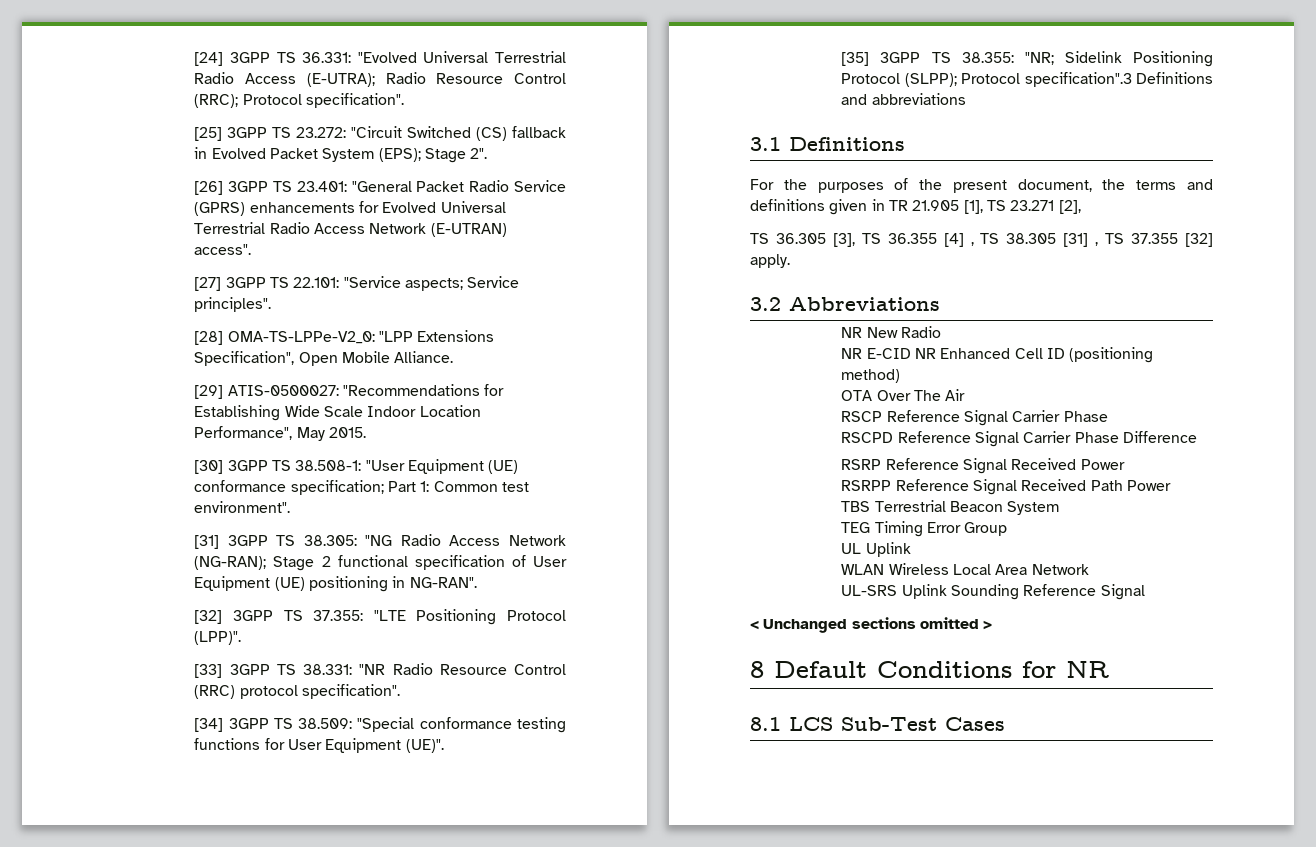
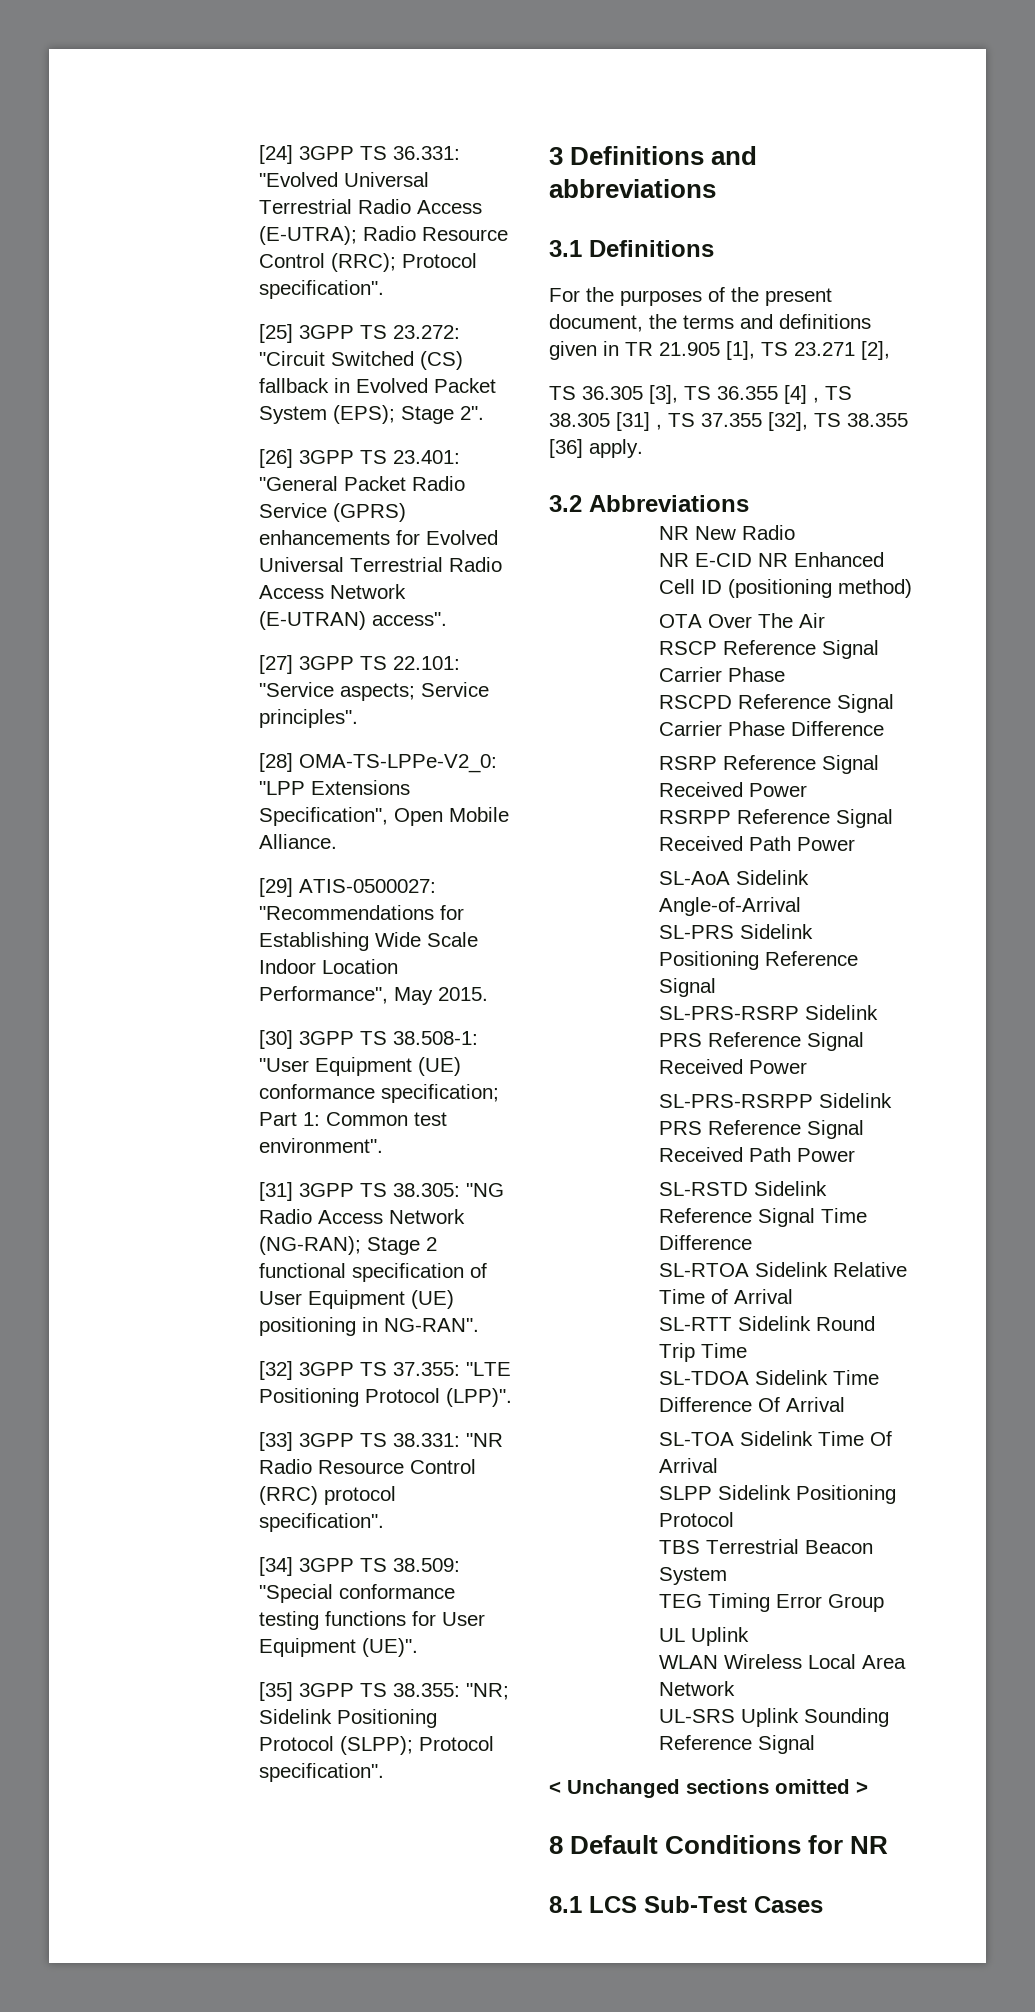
- [35] 3GPP TS 38.355: "NR; Sidelink Positioning Protocol (SLPP); Protocol specification".3 Definitions and abbreviations
+ [35] 3GPP TS 38.355: "NR; Sidelink Positioning Protocol (SLPP); Protocol specification".
+ 3 Definitions and abbreviations
- TS 36.305 [3], TS 36.355 [4] , TS 38.305 [31] , TS 37.355 [32] apply.
+ TS 36.305 [3], TS 36.355 [4] , TS 38.305 [31] , TS 37.355 [32], TS 38.355 [36] apply.
+ SL-AoA Sidelink Angle-of-Arrival
+ SL-PRS Sidelink Positioning Reference Signal
+ SL-PRS-RSRP Sidelink PRS Reference Signal Received Power
+ SL-PRS-RSRPP Sidelink PRS Reference Signal Received Path Power
+ SL-RSTD Sidelink Reference Signal Time Difference
+ SL-RTOA Sidelink Relative Time of Arrival
+ SL-RTT Sidelink Round Trip Time
+ SL-TDOA Sidelink Time Difference Of Arrival
+ SL-TOA Sidelink Time Of Arrival
+ SLPP Sidelink Positioning Protocol

